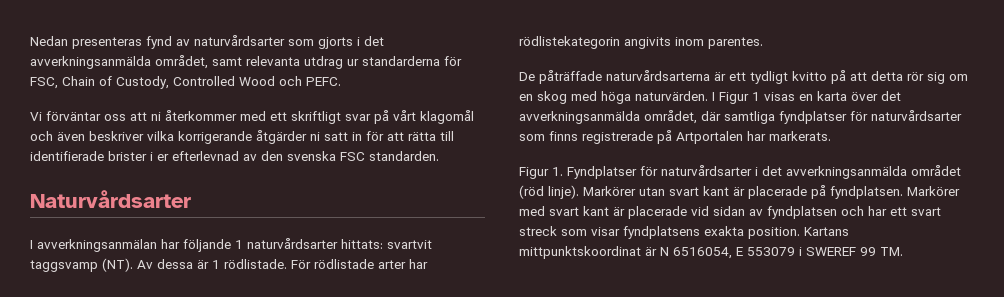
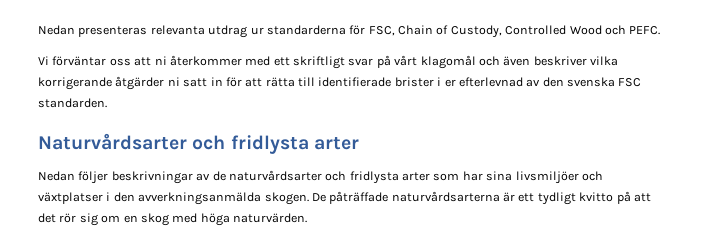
- Nedan presenteras fynd av naturvårdsarter som gjorts i det avverkningsanmälda området, samt relevanta utdrag ur standarderna för FSC, Chain of Custody, Controlled Wood och PEFC.
+ Nedan presenteras relevanta utdrag ur standarderna för FSC, Chain of Custody, Controlled Wood och PEFC.
- Naturvårdsarter
- I avverkningsanmälan har följande 1 naturvårdsarter hittats: svartvit taggsvamp (NT). Av dessa är 1 rödlistade. För rödlistade arter har rödlistekategorin angivits inom parentes.
- De påträffade naturvårdsarterna är ett tydligt kvitto på att detta rör sig om en skog med höga naturvärden. I Figur 1 visas en karta över det avverkningsanmälda området, där samtliga fyndplatser för naturvårdsarter som finns registrerade på Artportalen har markerats.
- Figur 1. Fyndplatser för naturvårdsarter i det avverkningsanmälda området (röd linje). Markörer utan svart kant är placerade på fyndplatsen. Markörer med svart kant är placerade vid sidan av fyndplatsen och har ett svart streck som visar fyndplatsens exakta position. Kartans mittpunktskoordinat är N 6516054, E 553079 i SWEREF 99 TM.
+ Naturvårdsarter och fridlysta arter
+ Nedan följer beskrivningar av de naturvårdsarter och fridlysta arter som har sina livsmiljöer och växtplatser i den avverkningsanmälda skogen. De påträffade naturvårdsarterna är ett tydligt kvitto på att det rör sig om en skog med höga naturvärden.

